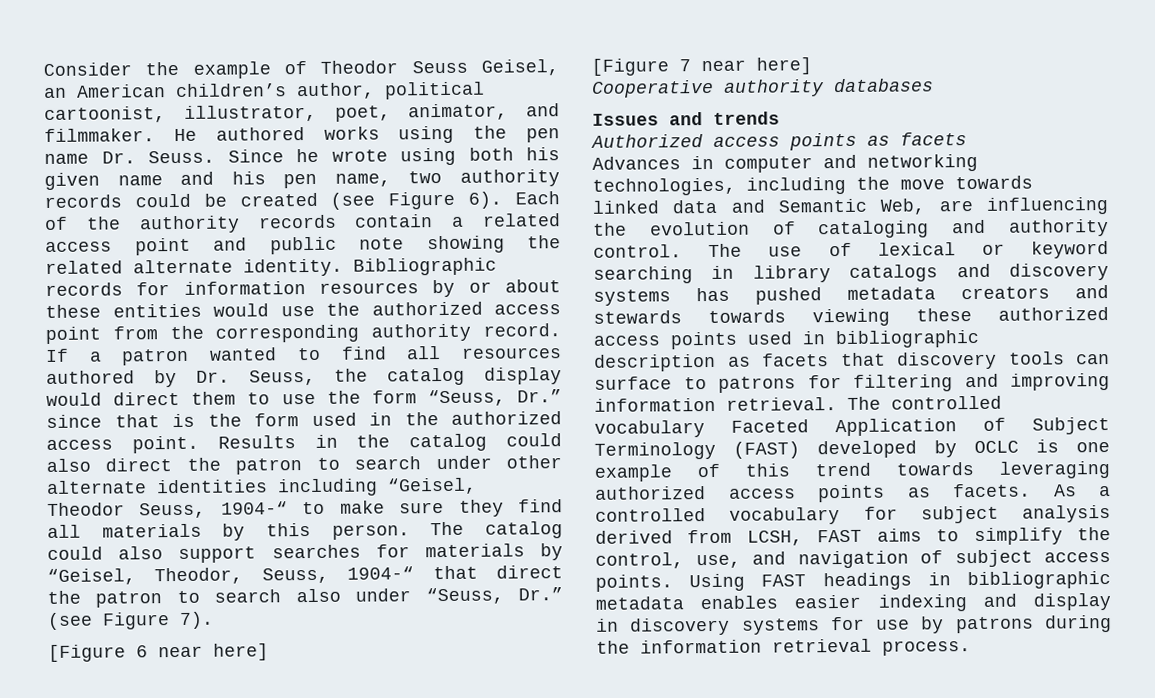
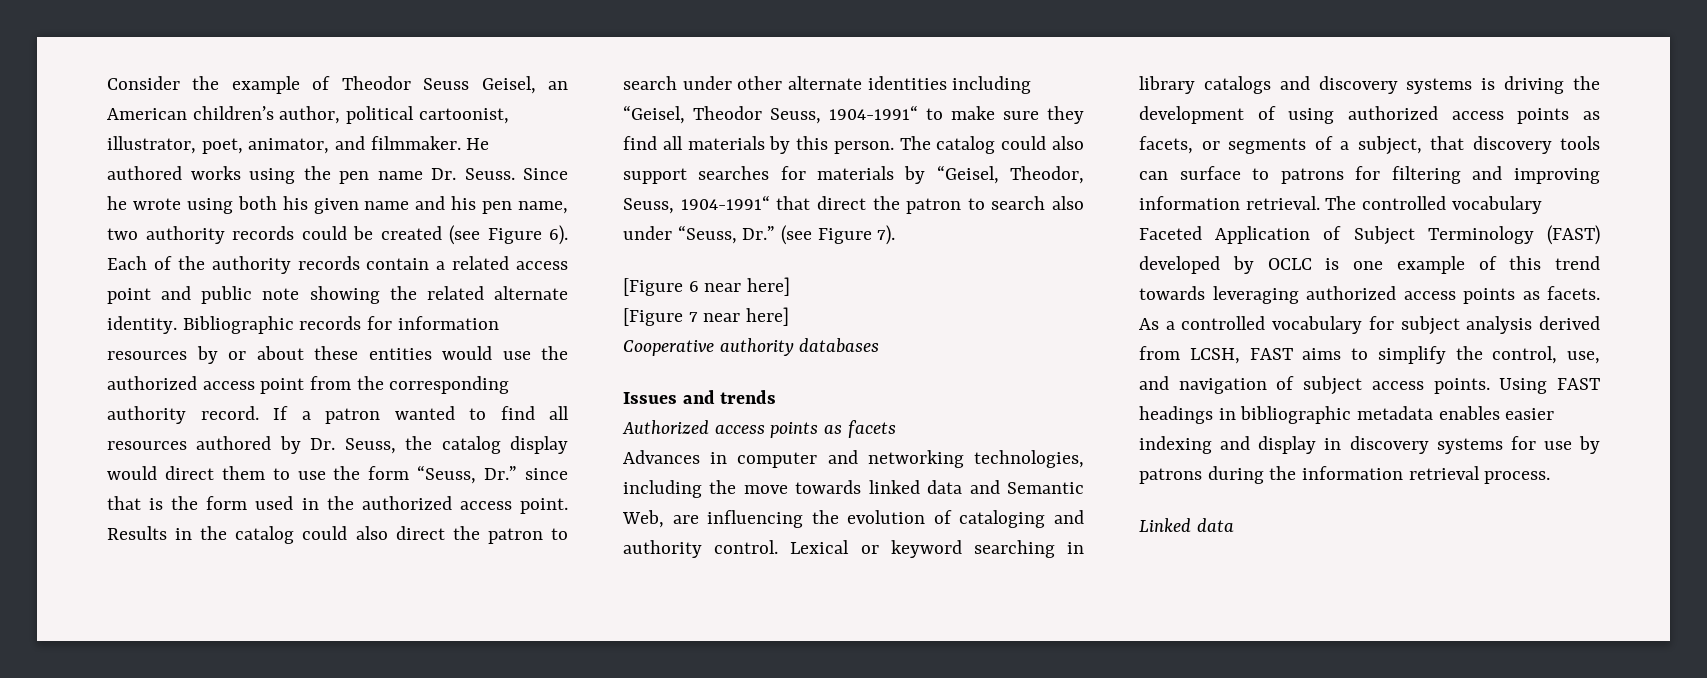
- Results in the catalog could also direct the patron to search under other alternate identities including “Geisel, Theodor Seuss, 1904-“ to make sure they find all materials by this person.
+ Results in the catalog could also direct the patron to search under other alternate identities including “Geisel, Theodor Seuss, 1904-1991“ to make sure they find all materials by this person.
- The catalog could also support searches for materials by “Geisel, Theodor, Seuss, 1904-“ that direct the patron to search also under “Seuss, Dr.” (see Figure 7).
+ The catalog could also support searches for materials by “Geisel, Theodor, Seuss, 1904-1991“ that direct the patron to search also under “Seuss, Dr.” (see Figure 7).
- The use of lexical or keyword searching in library catalogs and discovery systems has pushed metadata creators and stewards towards viewing these authorized access points used in bibliographic description as facets that discovery tools can surface to patrons for filtering and improving information retrieval.
+ Lexical or keyword searching in library catalogs and discovery systems is driving the development of using authorized access points as facets, or segments of a subject, that discovery tools can surface to patrons for filtering and improving information retrieval.
+ Linked data

